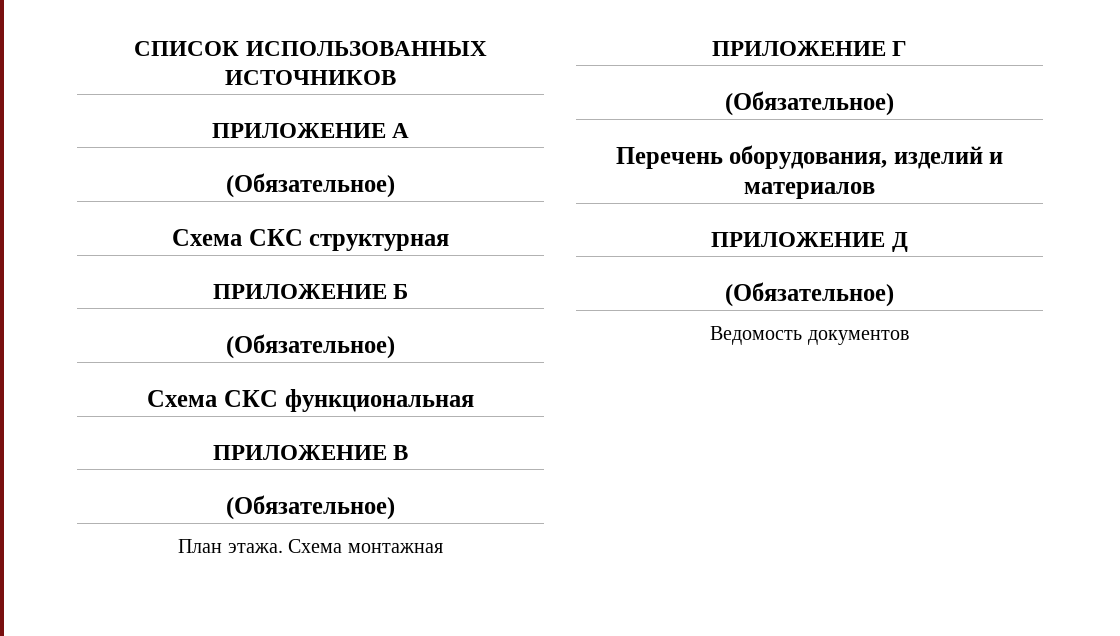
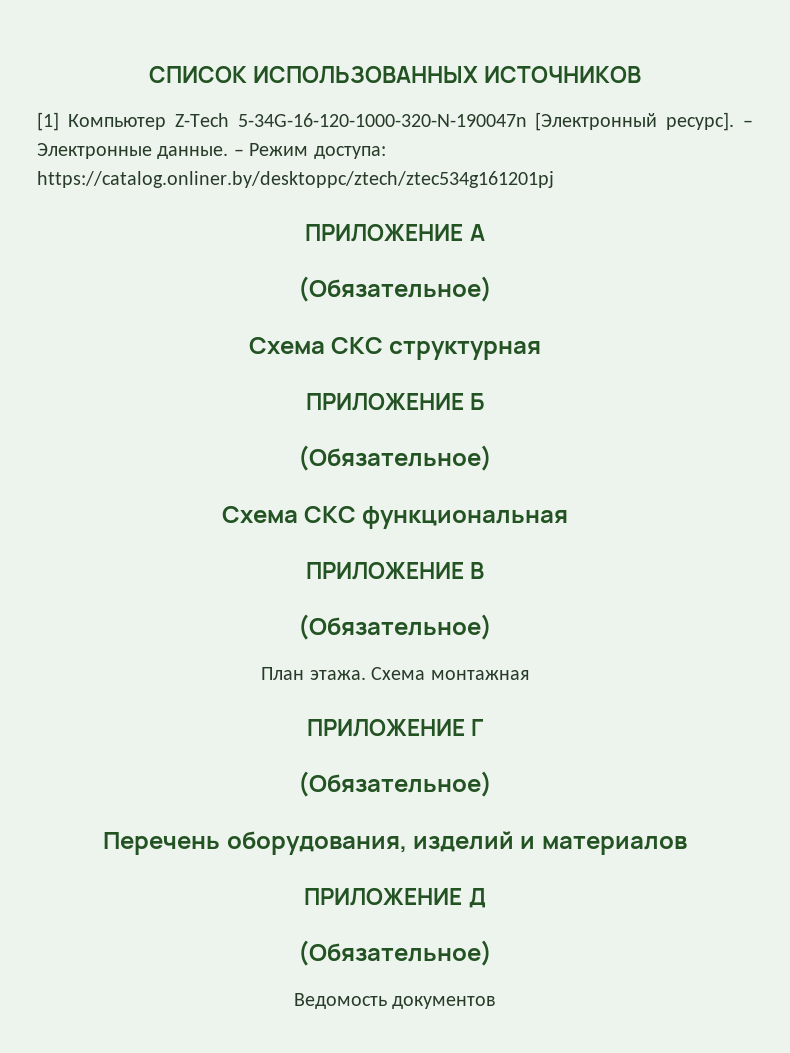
+ [1] Компьютер Z-Tech 5-34G-16-120-1000-320-N-190047n [Электронный ресурс]. – Электронные данные. – Режим доступа: https://catalog.onliner.by/desktoppc/ztech/ztec534g161201pj

